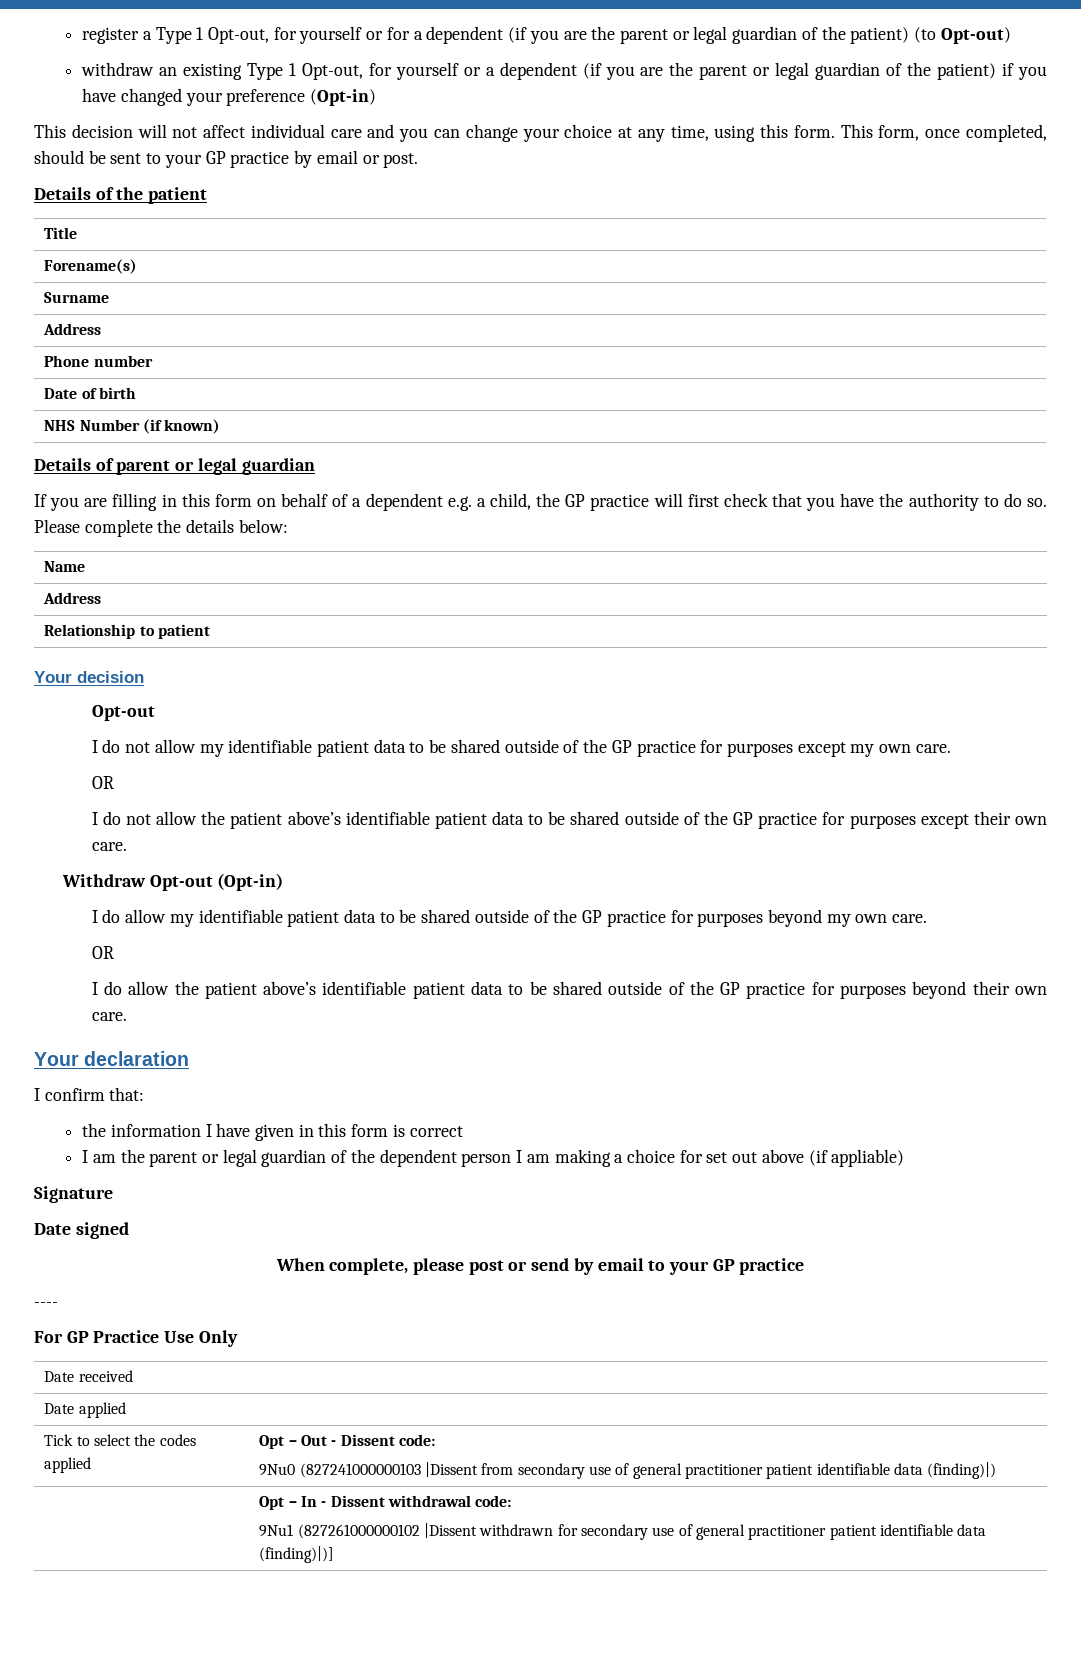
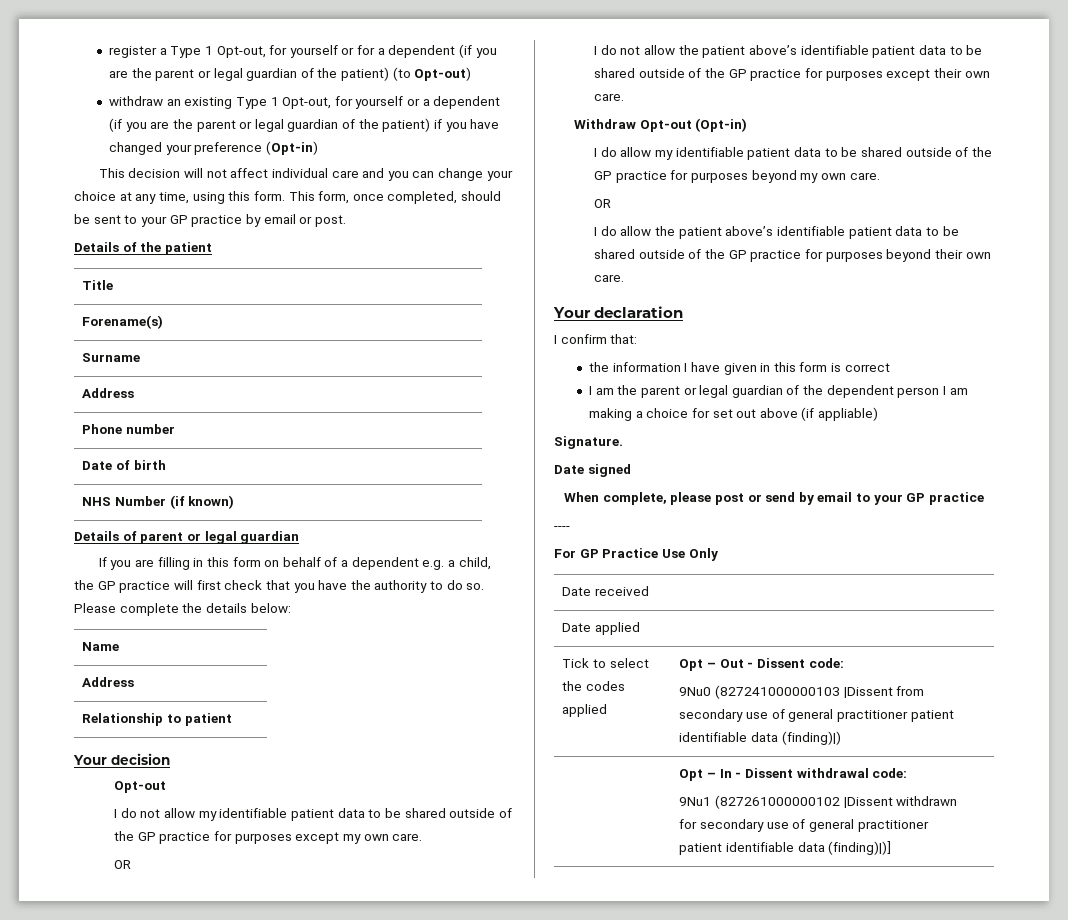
- Signature
+ Signature.

